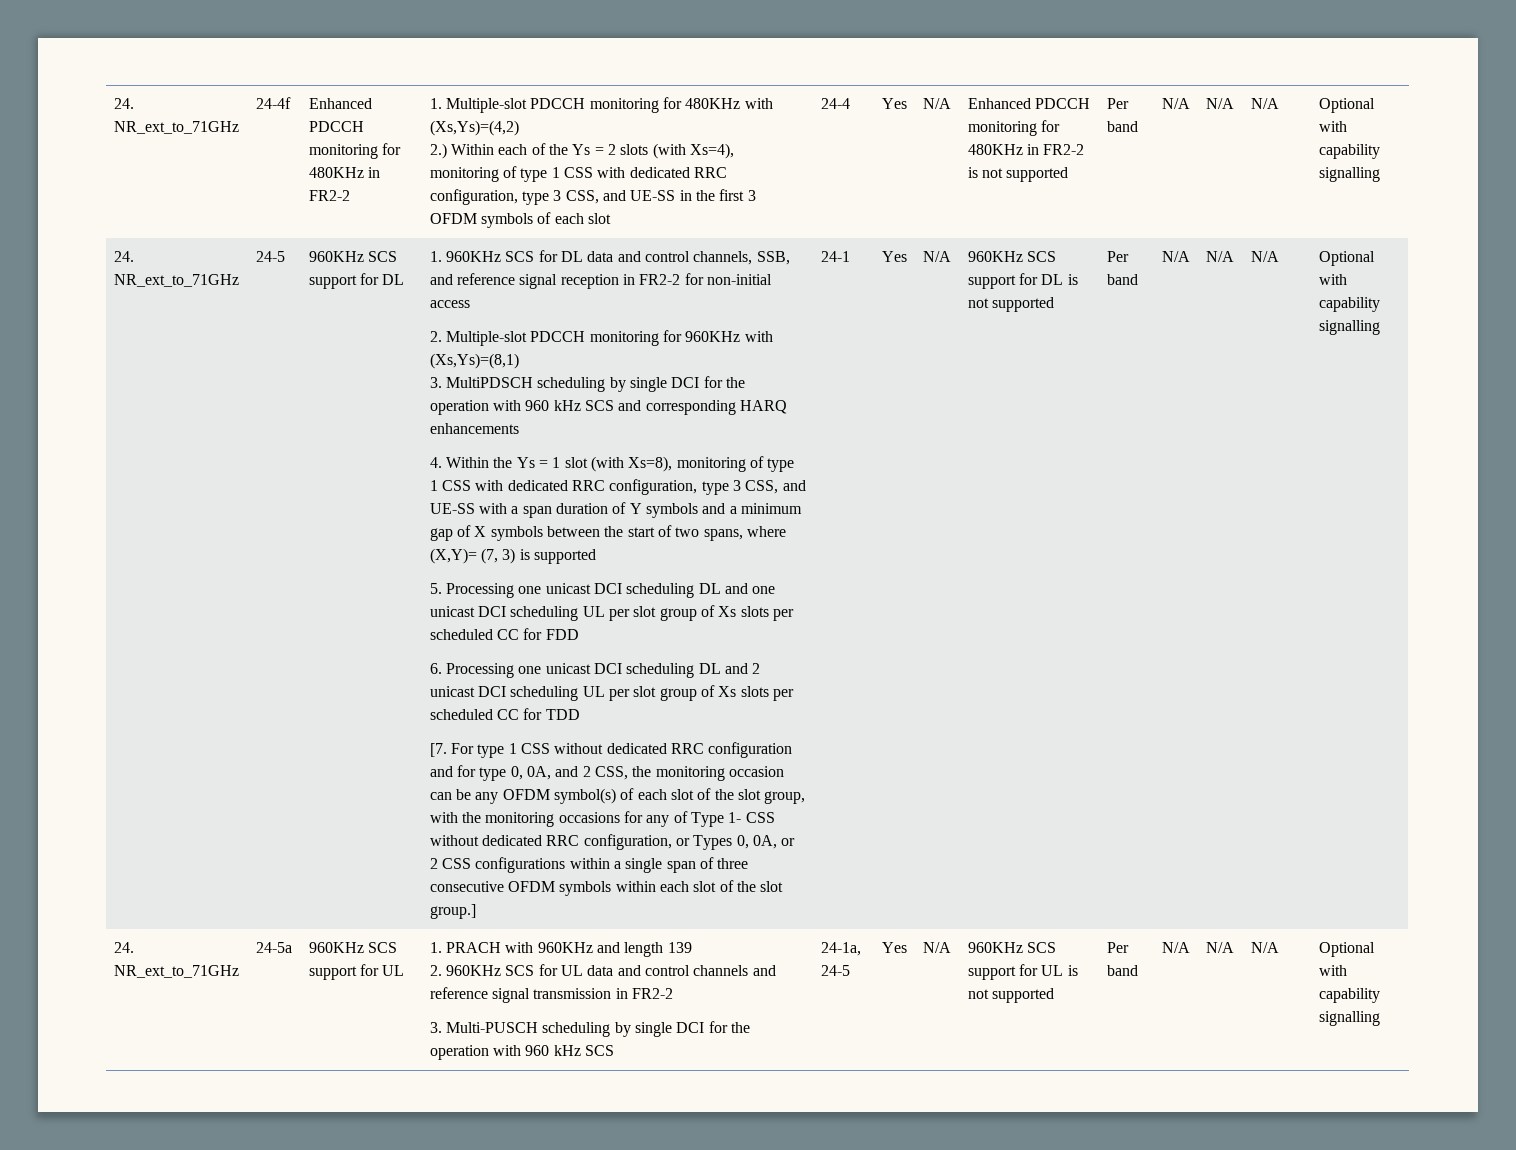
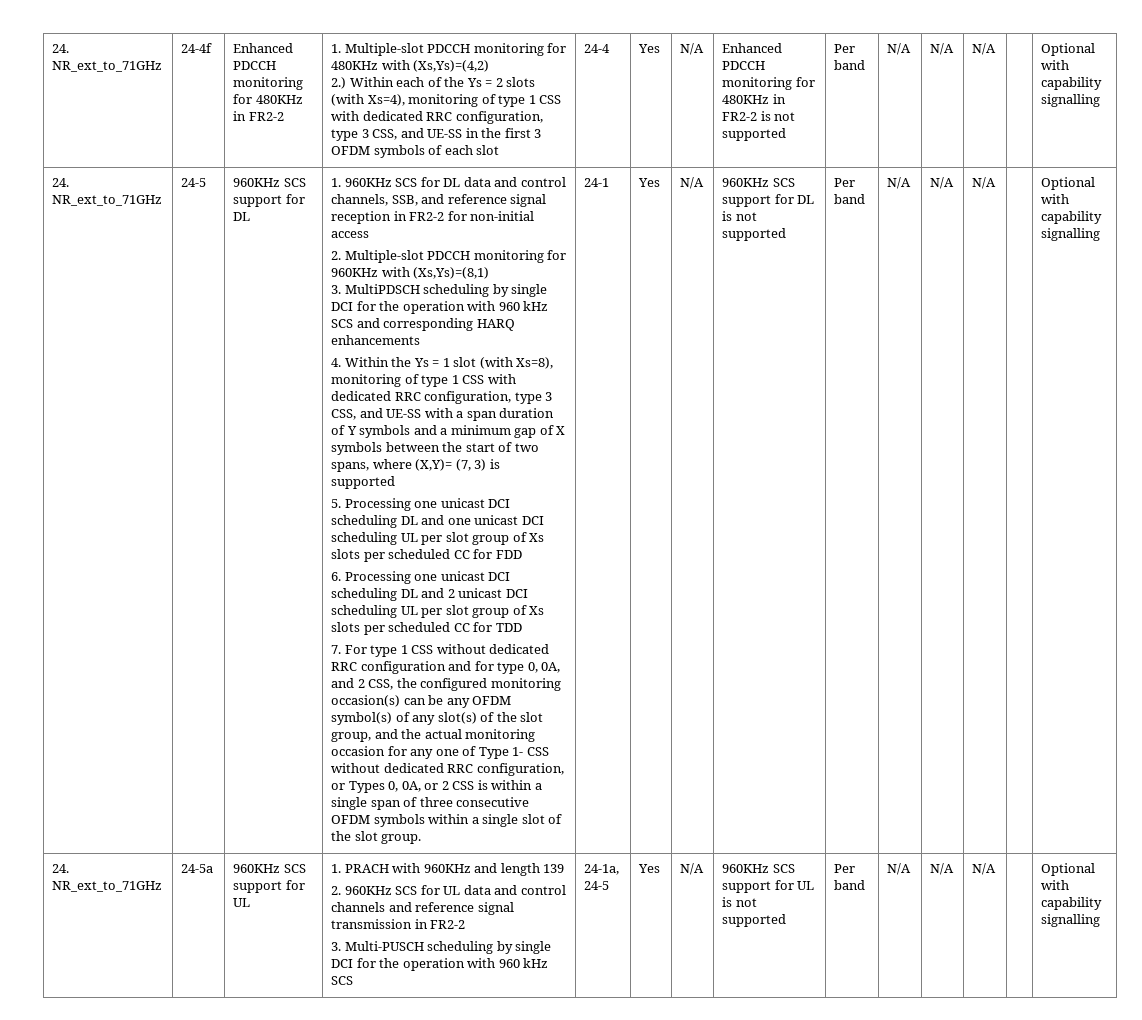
- [7. For type 1 CSS without dedicated RRC configuration and for type 0, 0A, and 2 CSS, the monitoring occasion can be any OFDM symbol(s) of each slot of the slot group, with the monitoring occasions for any of Type 1- CSS without dedicated RRC configuration, or Types 0, 0A, or 2 CSS configurations within a single span of three consecutive OFDM symbols within each slot of the slot group.]
+ 7. For type 1 CSS without dedicated RRC configuration and for type 0, 0A, and 2 CSS, the configured monitoring occasion(s) can be any OFDM symbol(s) of any slot(s) of the slot group, and the actual monitoring occasion for any one of Type 1- CSS without dedicated RRC configuration, or Types 0, 0A, or 2 CSS is within a single span of three consecutive OFDM symbols within a single slot of the slot group.

